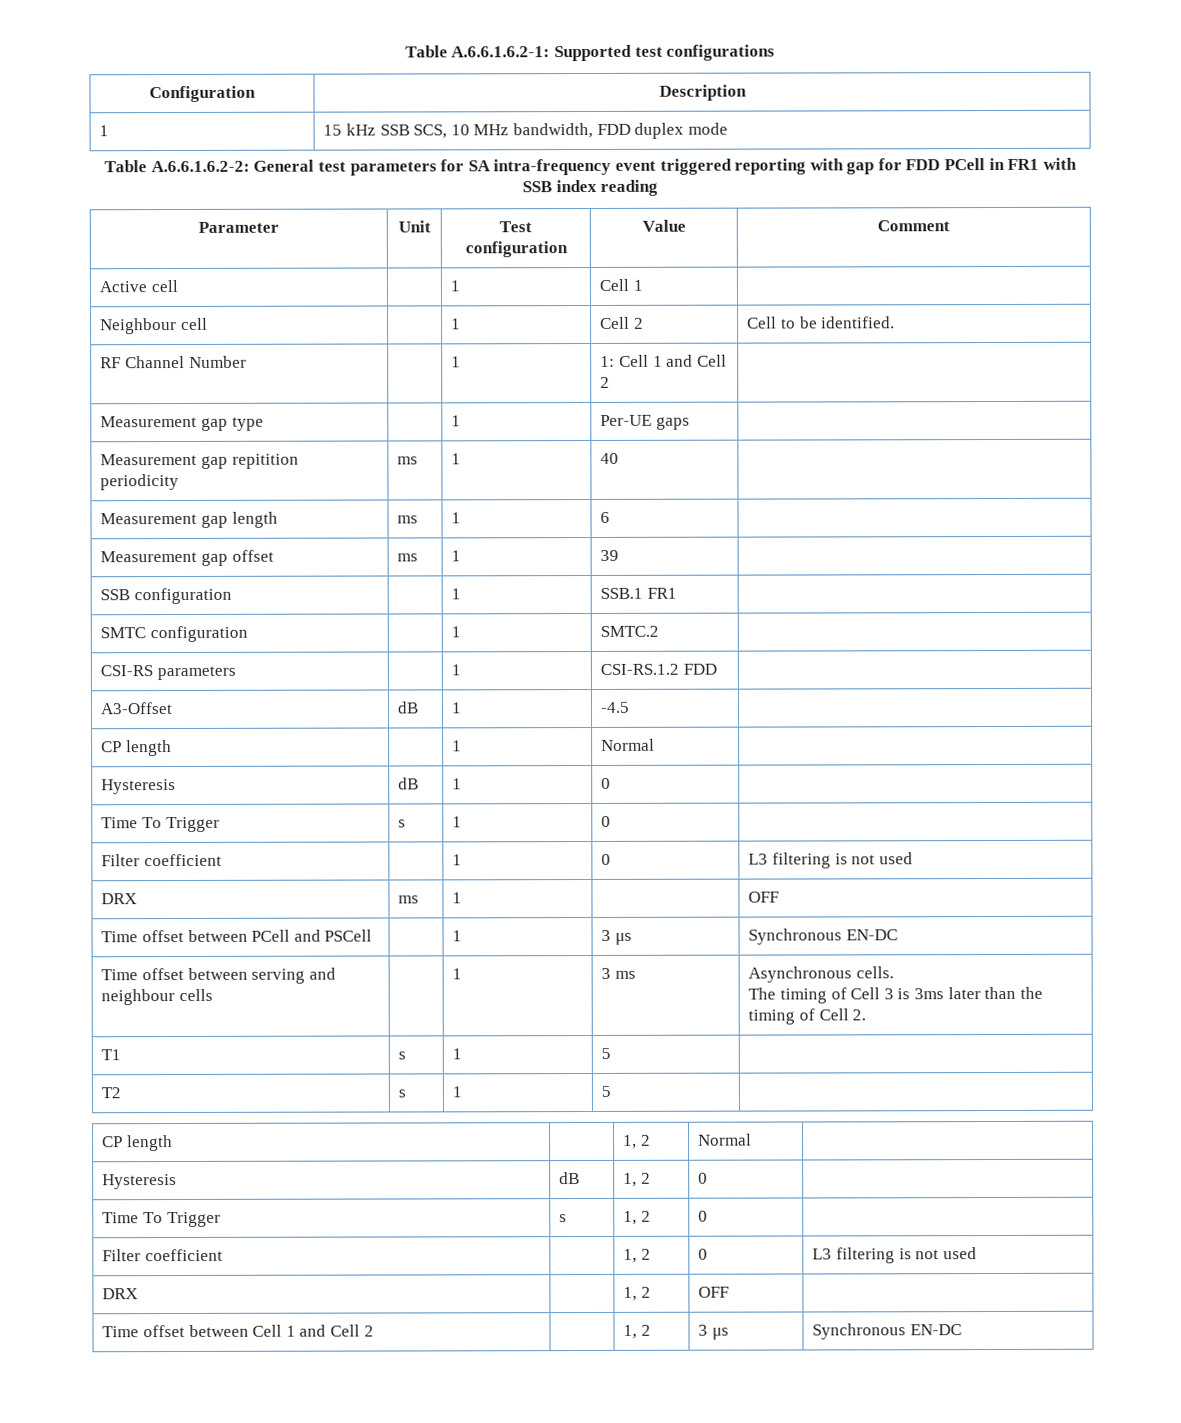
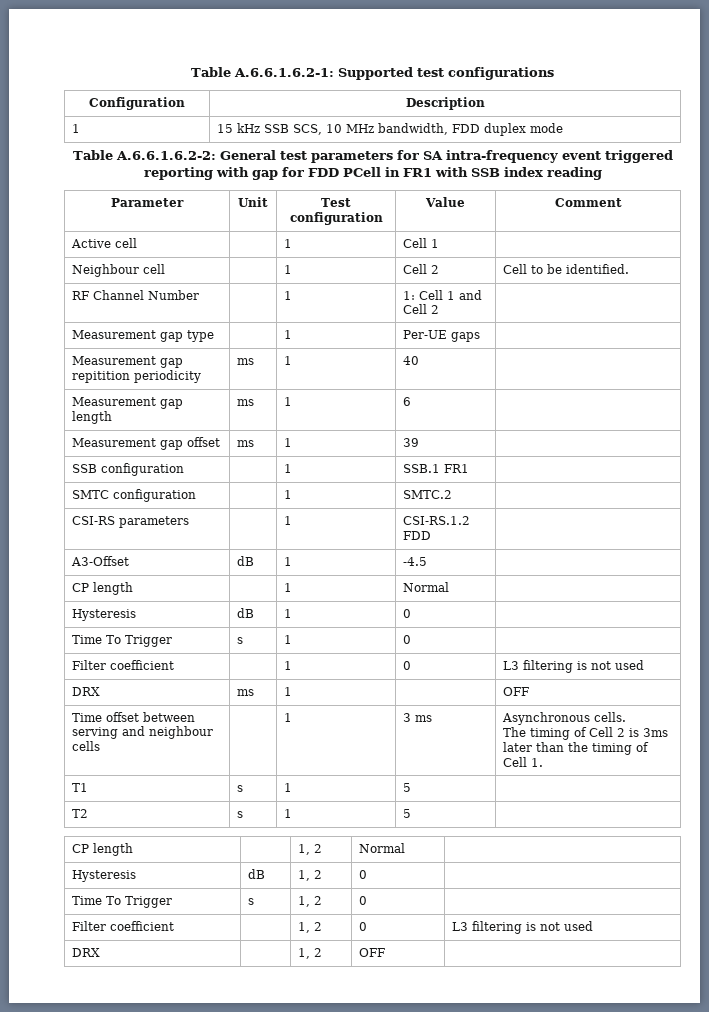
- Time offset between PCell and PSCell | | 1 | 3 μs | Synchronous EN-DC
  Time offset between serving and neighbour cells | | 1 | 3 ms | Asynchronous cells.
- The timing of Cell 3 is 3ms later than the timing of Cell 2.
+ The timing of Cell 2 is 3ms later than the timing of Cell 1.
- Time offset between Cell 1 and Cell 2 | | 1, 2 | 3 μs | Synchronous EN-DC

